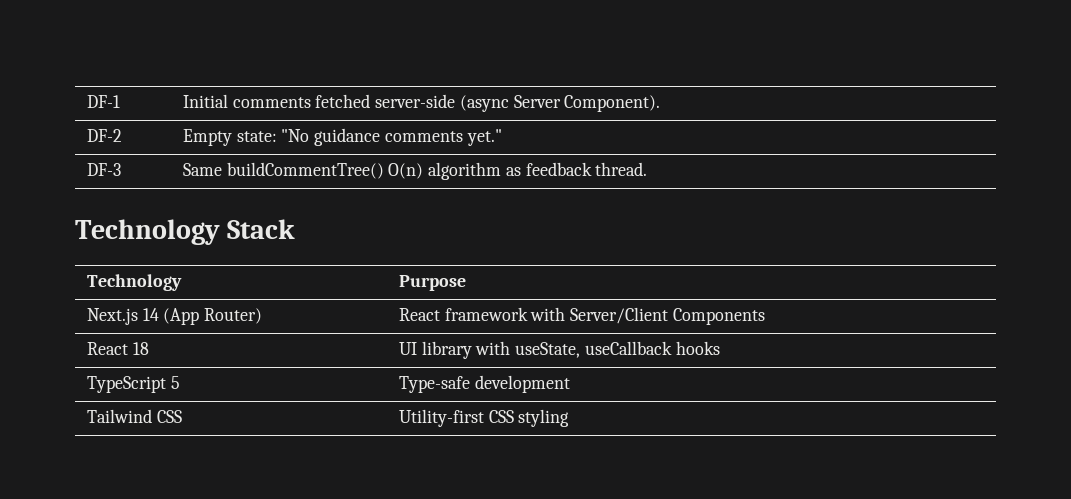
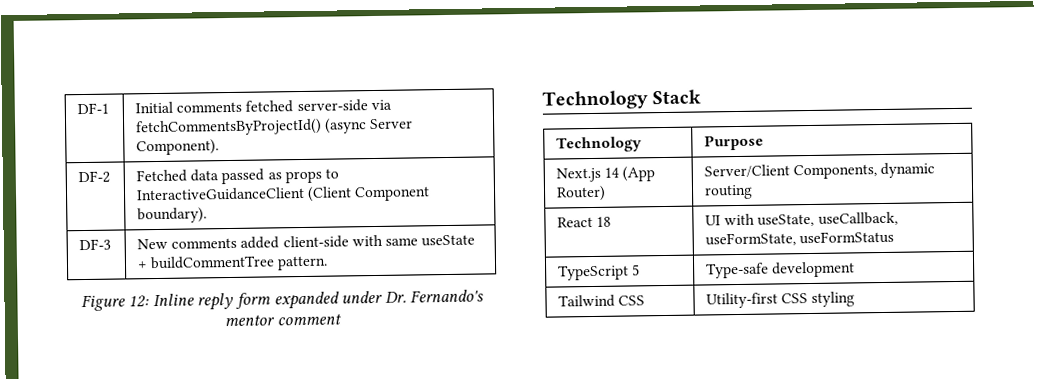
- DF-1 | Initial comments fetched server-side (async Server Component).
+ DF-1 | Initial comments fetched server-side via fetchCommentsByProjectId() (async Server Component).
- DF-2 | Empty state: "No guidance comments yet."
- DF-3 | Same buildCommentTree() O(n) algorithm as feedback thread.
+ DF-2 | Fetched data passed as props to InteractiveGuidanceClient (Client Component boundary).
+ DF-3 | New comments added client-side with same useState + buildCommentTree pattern.
+ Figure 12: Inline reply form expanded under Dr. Fernando's mentor comment
- Next.js 14 (App Router) | React framework with Server/Client Components
+ Next.js 14 (App Router) | Server/Client Components, dynamic routing
- React 18 | UI library with useState, useCallback hooks
+ React 18 | UI with useState, useCallback, useFormState, useFormStatus

